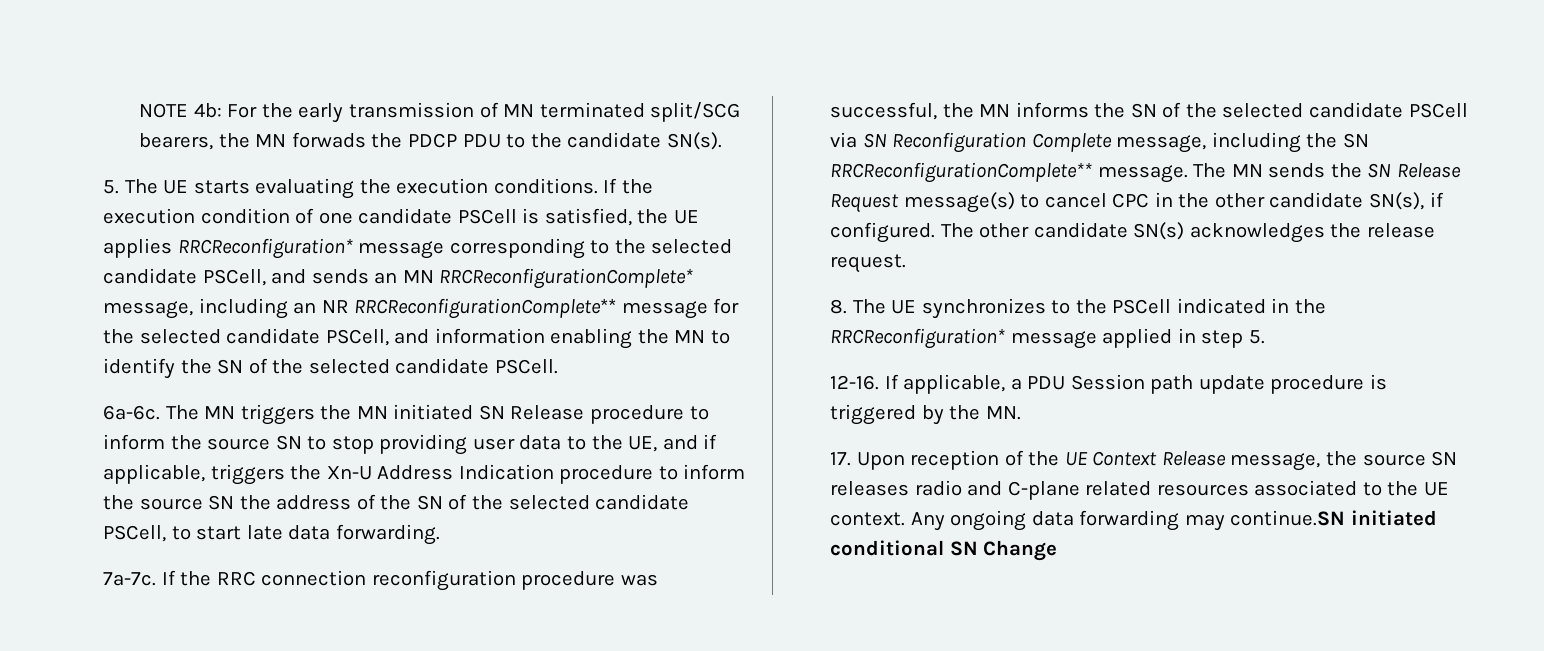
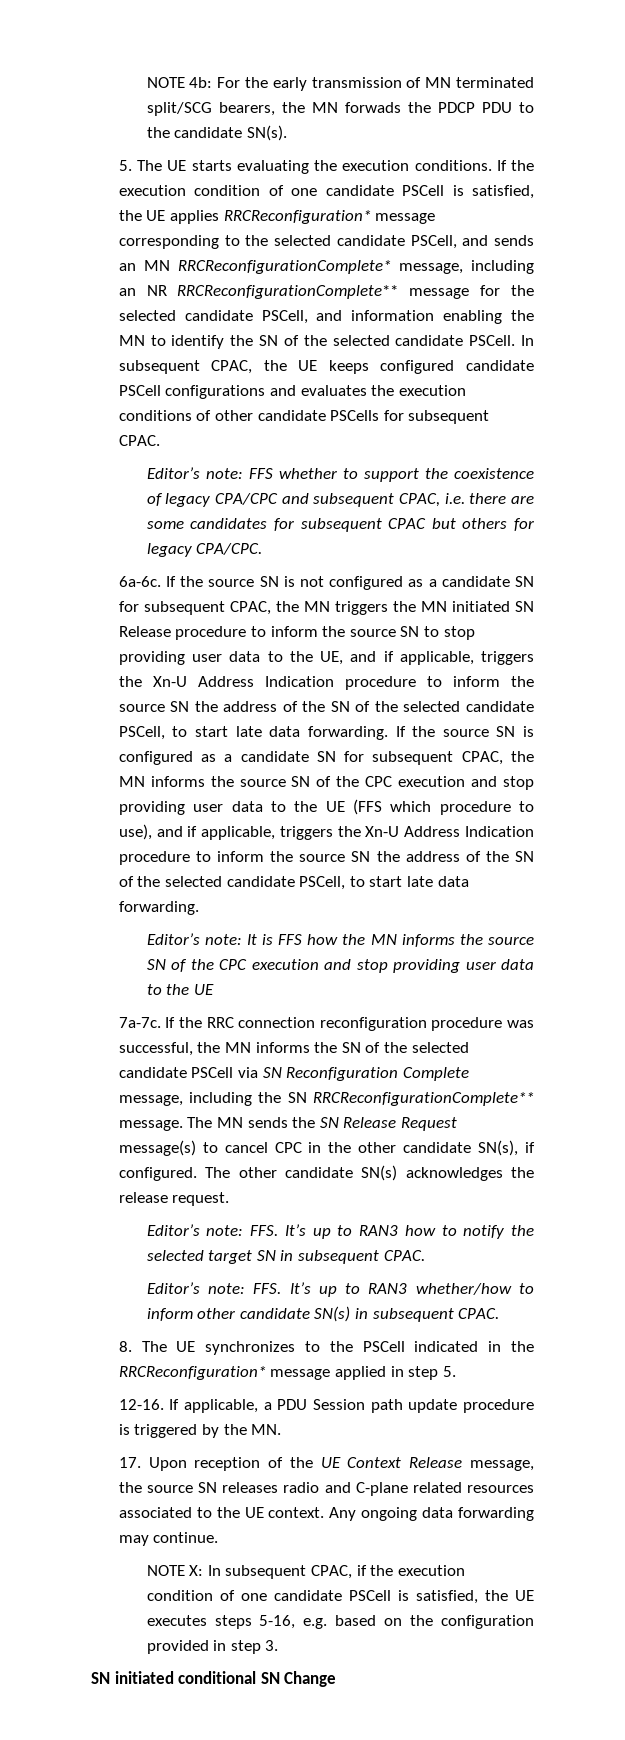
- If the execution condition of one candidate PSCell is satisfied, the UE applies RRCReconfiguration* message corresponding to the selected candidate PSCell, and sends an MN RRCReconfigurationComplete* message, including an NR RRCReconfigurationComplete** message for the selected candidate PSCell, and information enabling the MN to identify the SN of the selected candidate PSCell.
- 6a-6c. The MN triggers the MN initiated SN Release procedure to inform the source SN to stop providing user data to the UE, and if applicable, triggers the Xn-U Address Indication procedure to inform the source SN the address of the SN of the selected candidate PSCell, to start late data forwarding.
+ If the execution condition of one candidate PSCell is satisfied, the UE applies RRCReconfiguration* message corresponding to the selected candidate PSCell, and sends an MN RRCReconfigurationComplete* message, including an NR RRCReconfigurationComplete** message for the selected candidate PSCell, and information enabling the MN to identify the SN of the selected candidate PSCell. In subsequent CPAC, the UE keeps configured candidate PSCell configurations and evaluates the execution conditions of other candidate PSCells for subsequent CPAC.
+ Editor’s note: FFS whether to support the coexistence of legacy CPA/CPC and subsequent CPAC, i.e. there are some candidates for subsequent CPAC but others for legacy CPA/CPC.
+ 6a-6c. If the source SN is not configured as a candidate SN for subsequent CPAC, the MN triggers the MN initiated SN Release procedure to inform the source SN to stop providing user data to the UE, and if applicable, triggers the Xn-U Address Indication procedure to inform the source SN the address of the SN of the selected candidate PSCell, to start late data forwarding. If the source SN is configured as a candidate SN for subsequent CPAC, the MN informs the source SN of the CPC execution and stop providing user data to the UE (FFS which procedure to use), and if applicable, triggers the Xn-U Address Indication procedure to inform the source SN the address of the SN of the selected candidate PSCell, to start late data forwarding.
+ Editor’s note: It is FFS how the MN informs the source SN of the CPC execution and stop providing user data to the UE
+ Editor’s note: FFS. It’s up to RAN3 how to notify the selected target SN in subsequent CPAC.
+ Editor’s note: FFS. It’s up to RAN3 whether/how to inform other candidate SN(s) in subsequent CPAC.
- Any ongoing data forwarding may continue.SN initiated conditional SN Change
+ Any ongoing data forwarding may continue.
+ NOTE X: In subsequent CPAC, if the execution condition of one candidate PSCell is satisfied, the UE executes steps 5-16, e.g. based on the configuration provided in step 3.
+ SN initiated conditional SN Change

